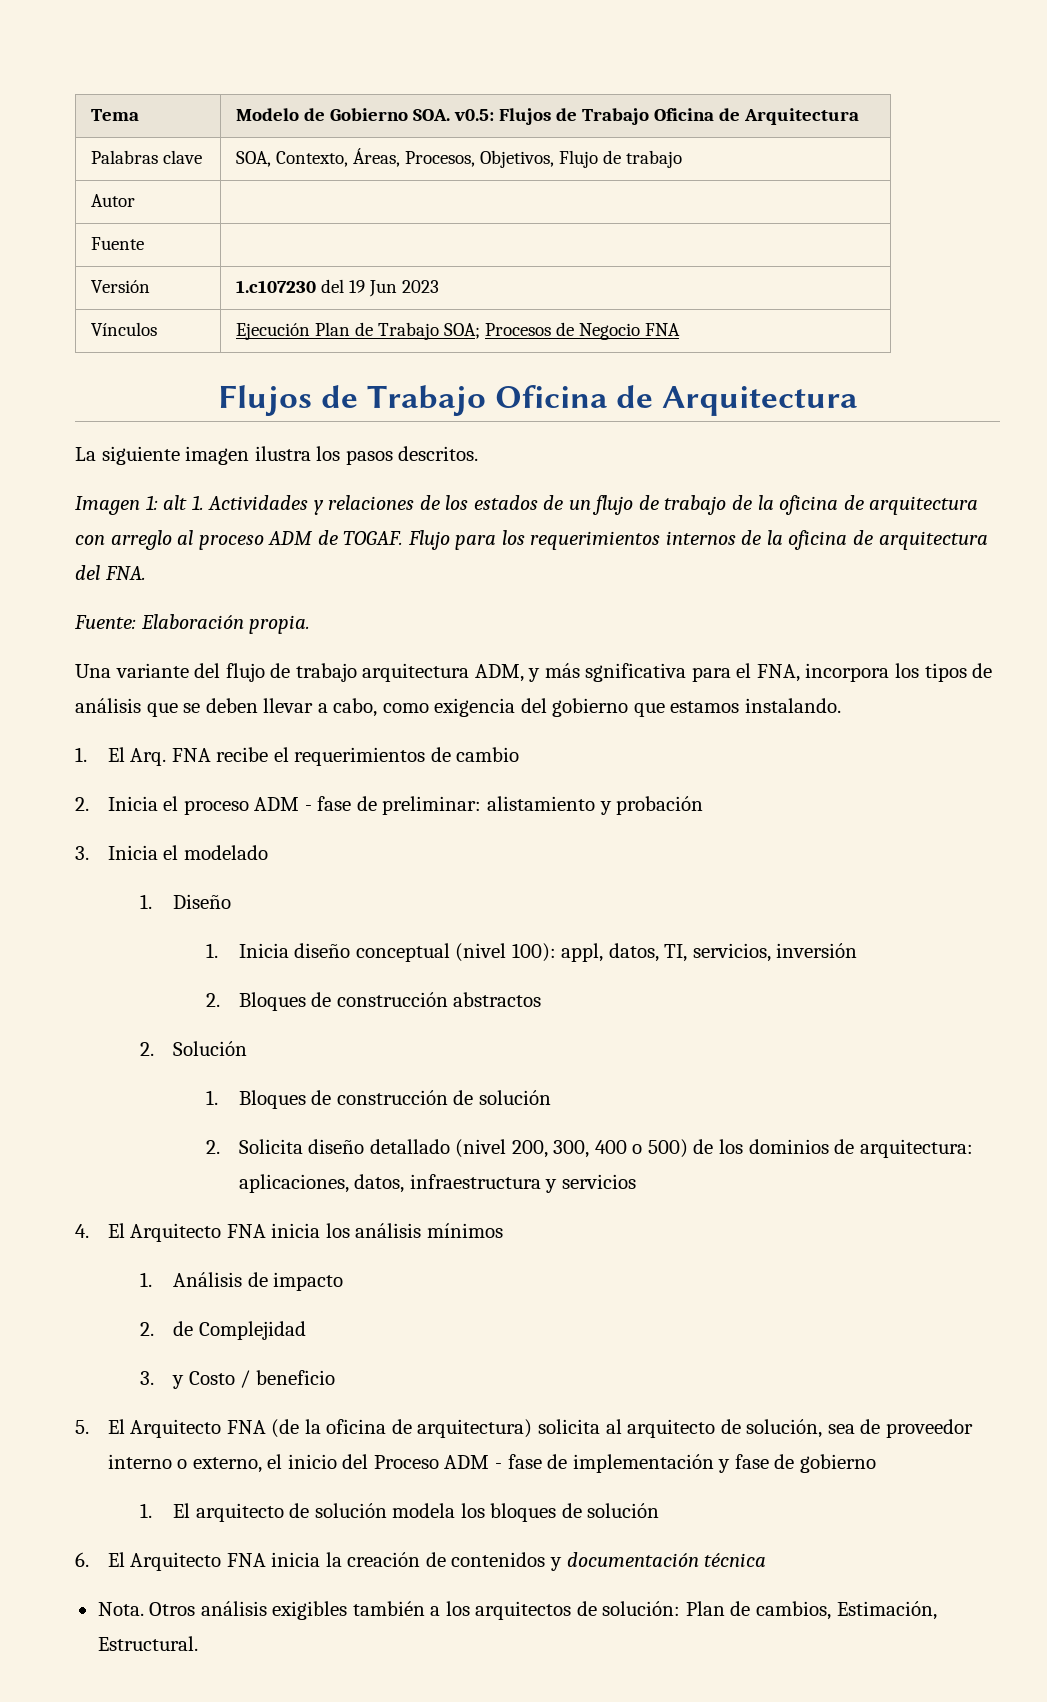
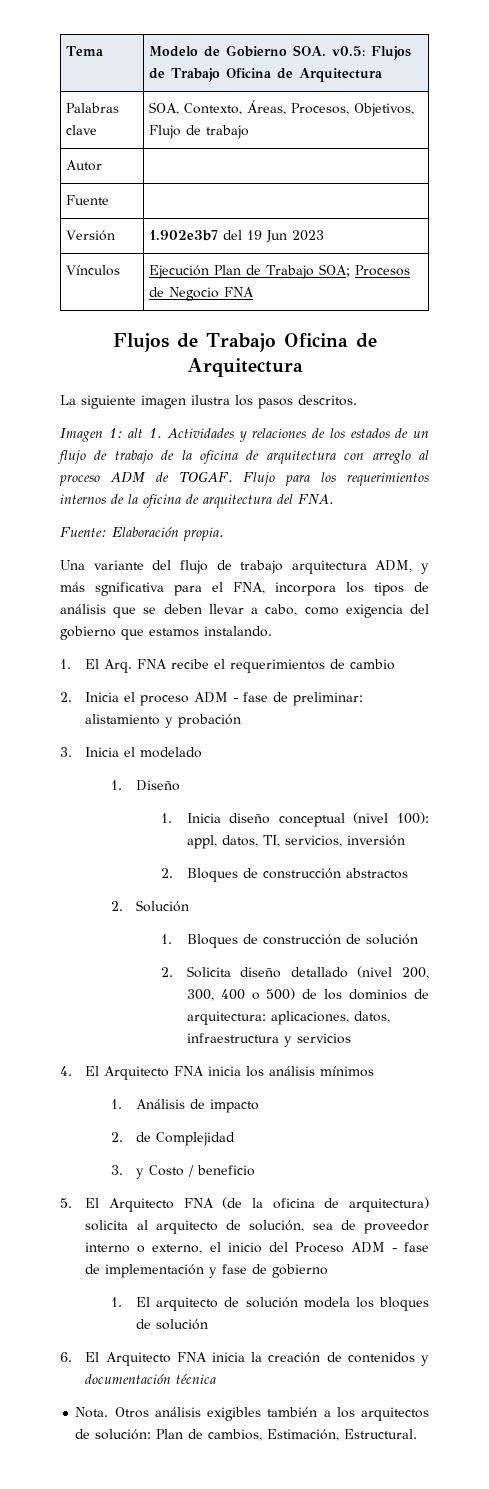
- Versión | 1.c107230 del 19 Jun 2023
+ Versión | 1.902e3b7 del 19 Jun 2023

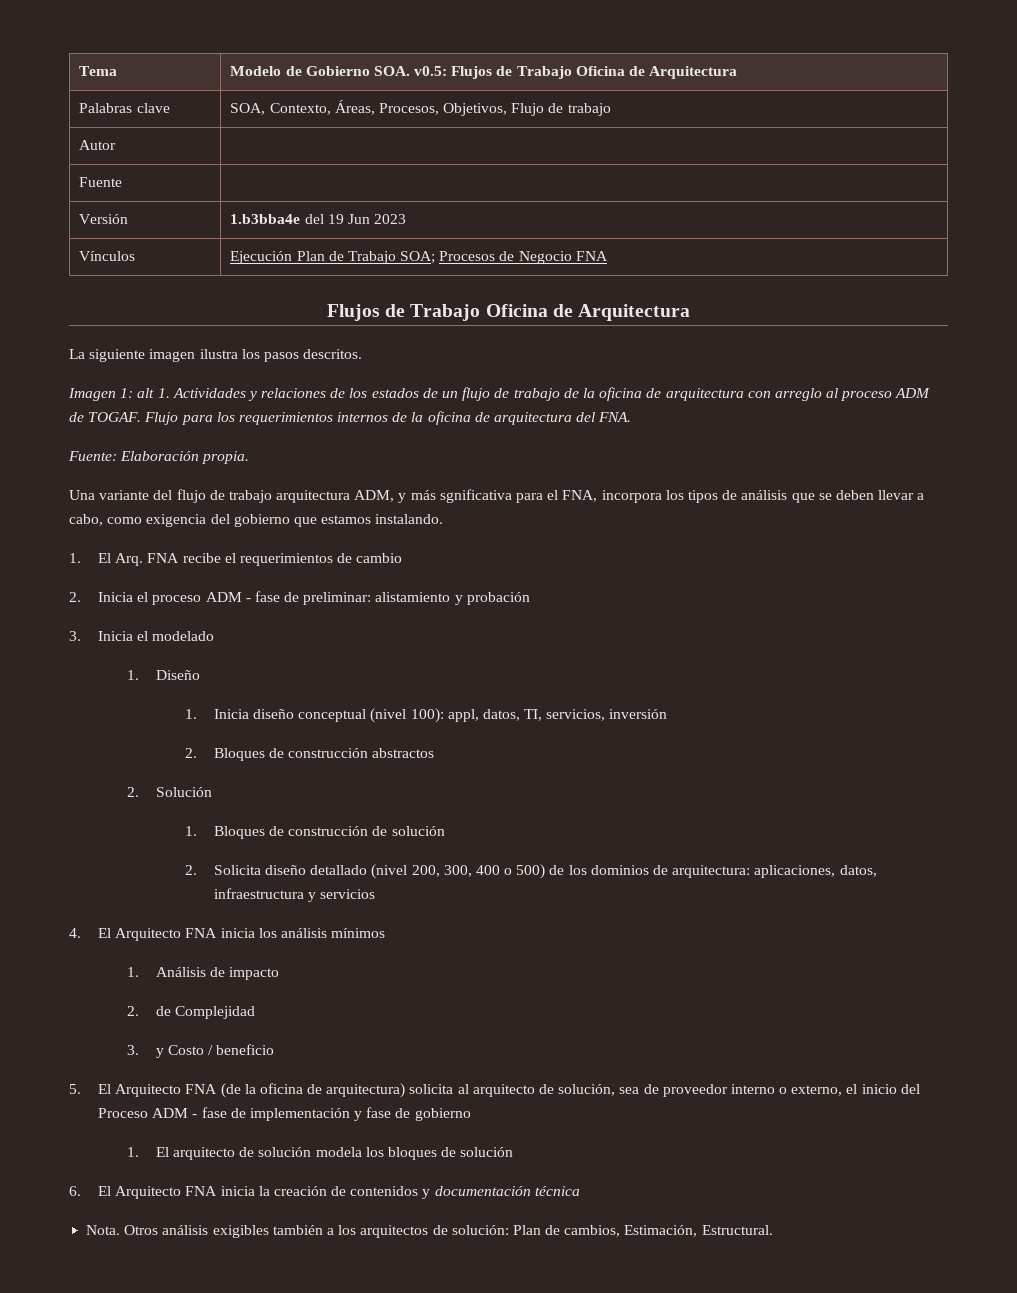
- Versión | 1.902e3b7 del 19 Jun 2023
+ Versión | 1.b3bba4e del 19 Jun 2023

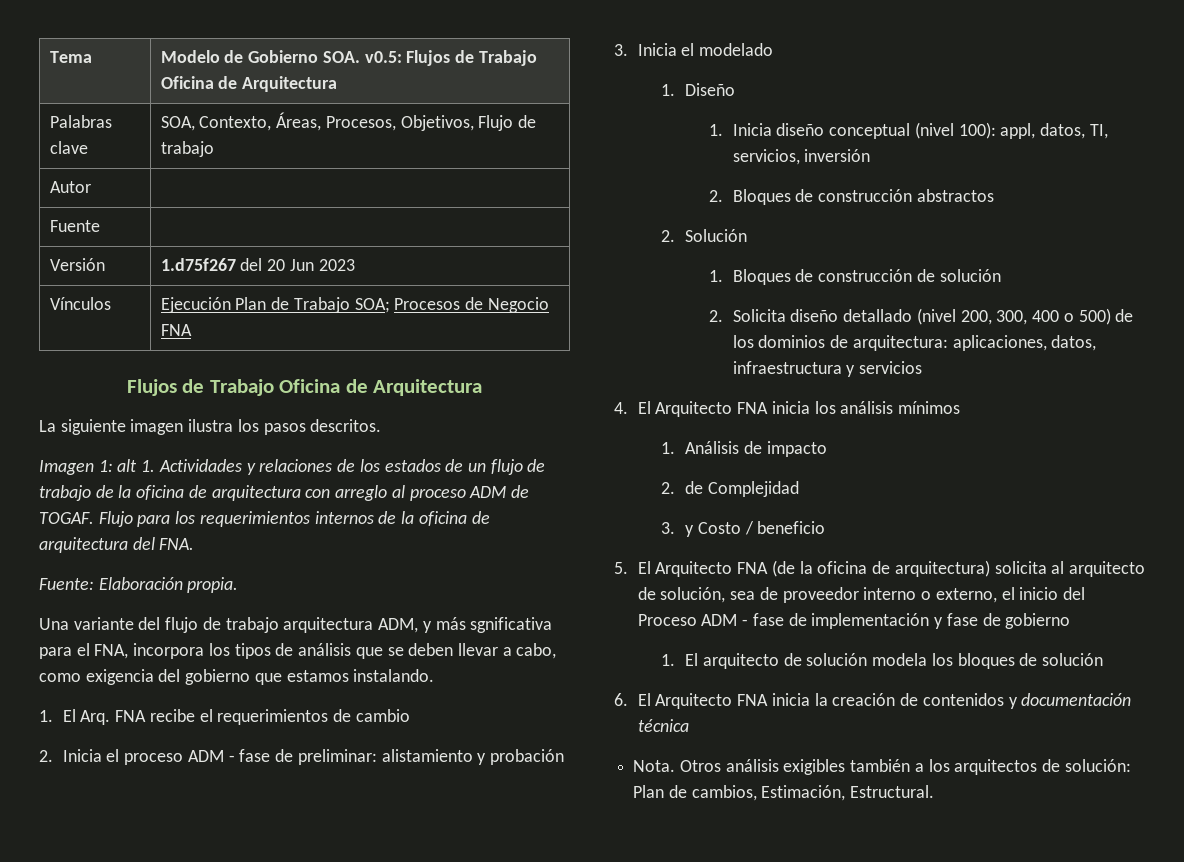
- Versión | 1.b3bba4e del 19 Jun 2023
+ Versión | 1.d75f267 del 20 Jun 2023

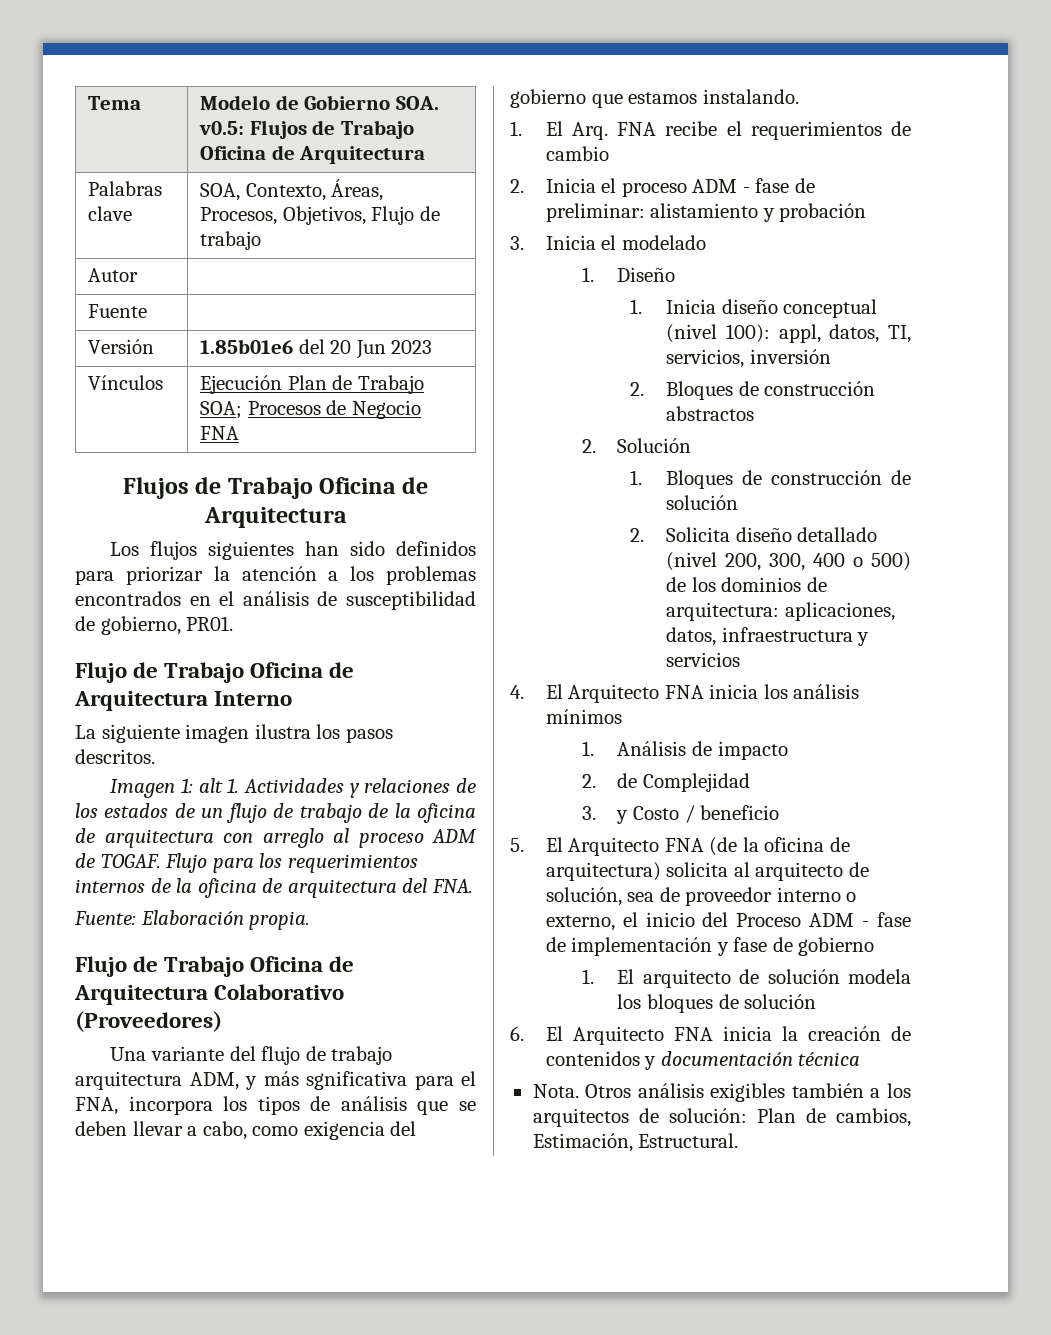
- Versión | 1.d75f267 del 20 Jun 2023
+ Versión | 1.85b01e6 del 20 Jun 2023
+ Los flujos siguientes han sido definidos para priorizar la atención a los problemas encontrados en el análisis de susceptibilidad de gobierno, PR01.
+ Flujo de Trabajo Oficina de Arquitectura Interno
+ Flujo de Trabajo Oficina de Arquitectura Colaborativo (Proveedores)

